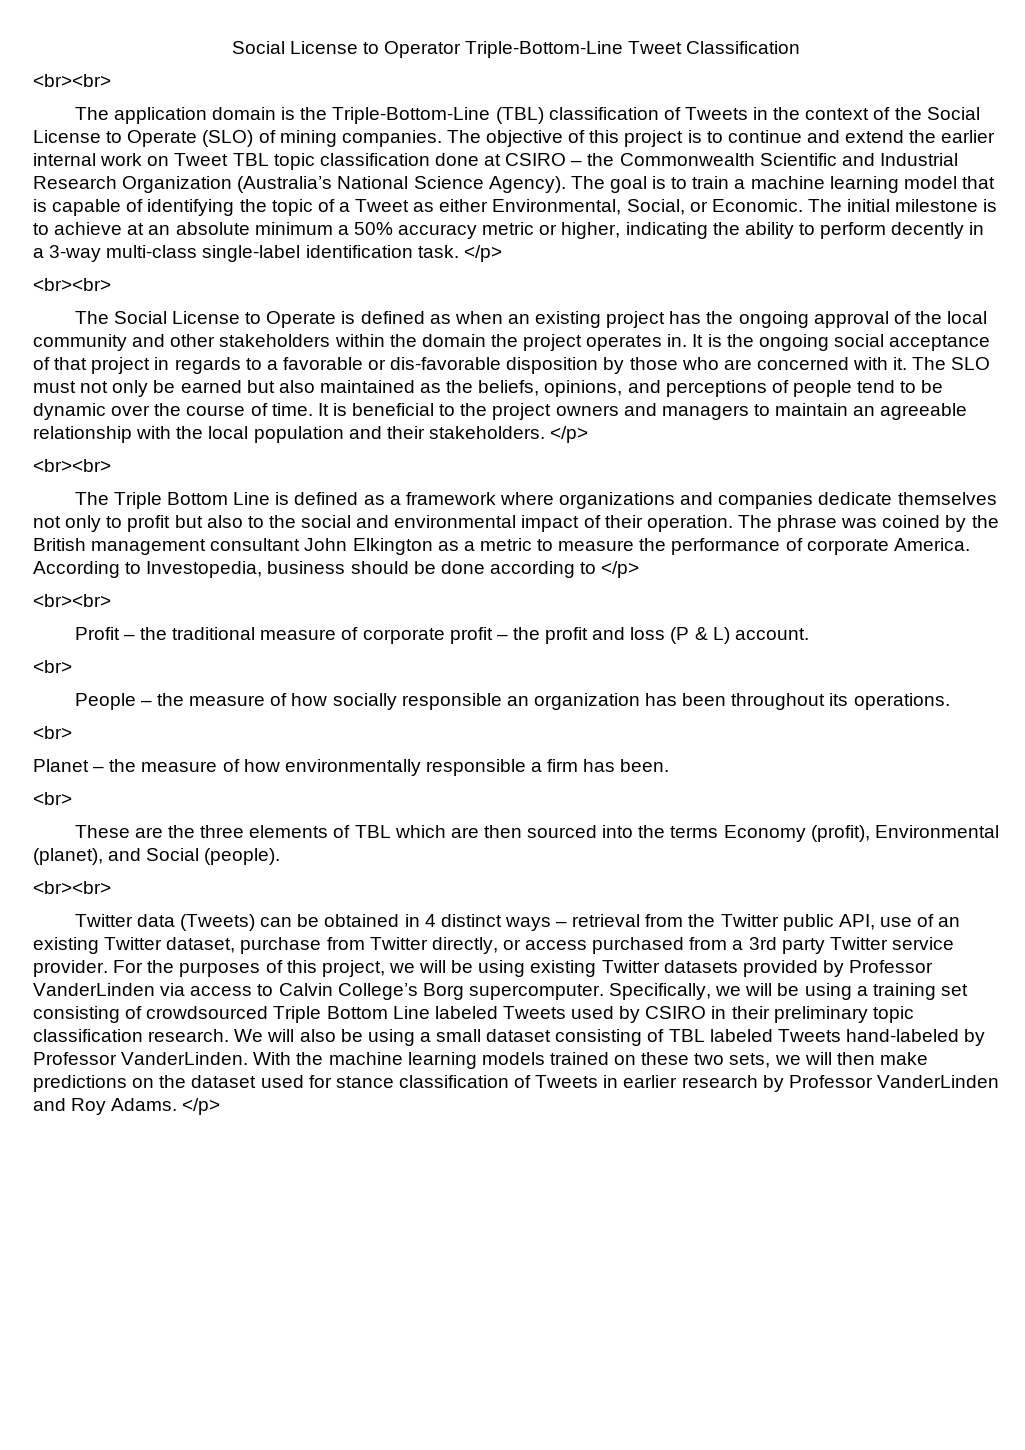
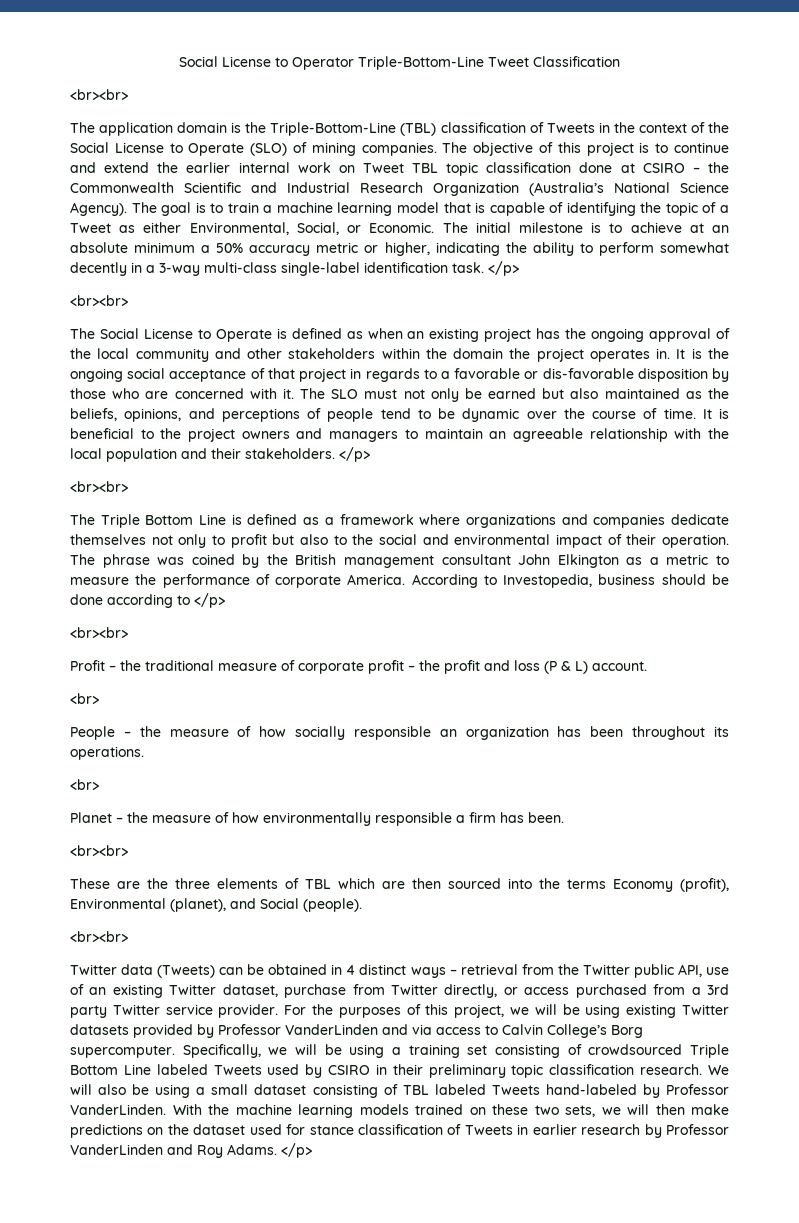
- The initial milestone is to achieve at an absolute minimum a 50% accuracy metric or higher, indicating the ability to perform decently in a 3-way multi-class single-label identification task.
+ The initial milestone is to achieve at an absolute minimum a 50% accuracy metric or higher, indicating the ability to perform somewhat decently in a 3-way multi-class single-label identification task.
  Planet – the measure of how environmentally responsible a firm has been.
- <br>
+ <br><br>
- For the purposes of this project, we will be using existing Twitter datasets provided by Professor VanderLinden via access to Calvin College’s Borg supercomputer.
+ For the purposes of this project, we will be using existing Twitter datasets provided by Professor VanderLinden and via access to Calvin College’s Borg supercomputer.

